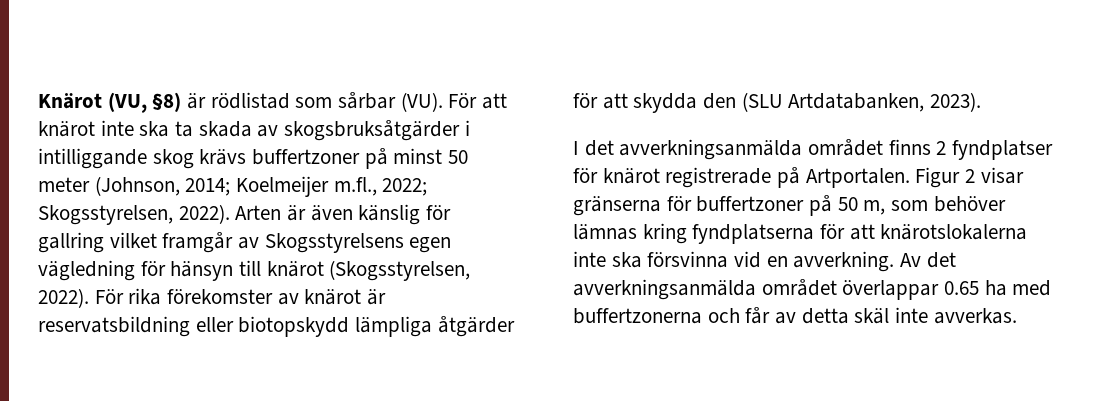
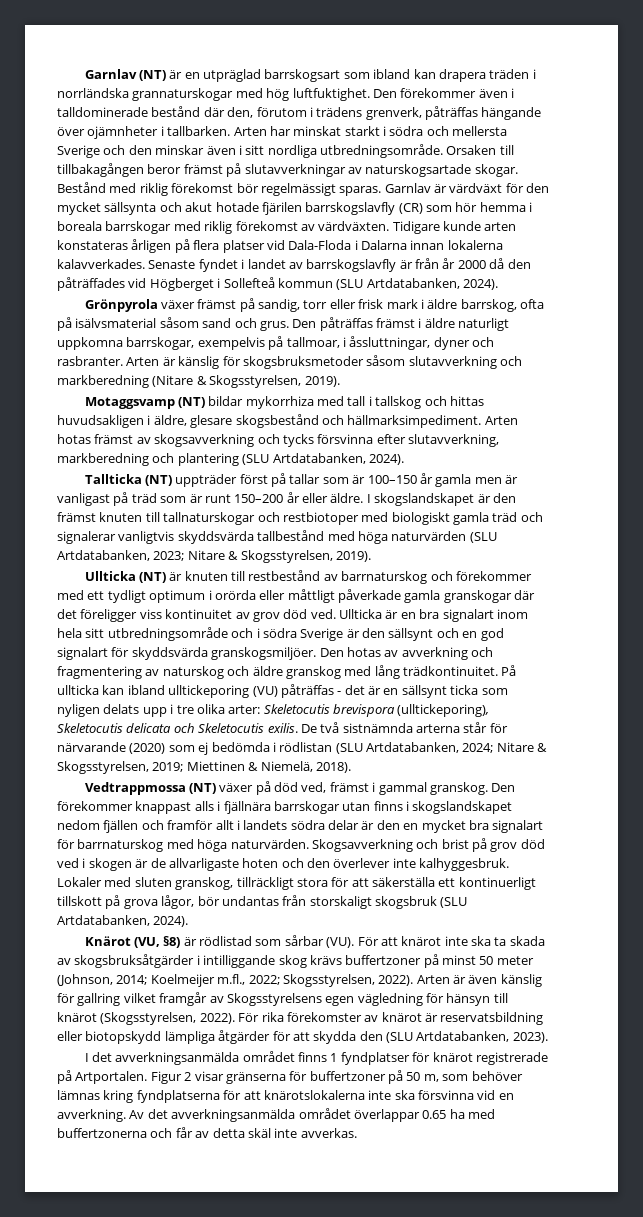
+ Garnlav (NT) är en utpräglad barrskogsart som ibland kan drapera träden i norrländska grannaturskogar med hög luftfuktighet. Den förekommer även i talldominerade bestånd där den, förutom i trädens grenverk, påträffas hängande över ojämnheter i tallbarken. Arten har minskat starkt i södra och mellersta Sverige och den minskar även i sitt nordliga utbredningsområde. Orsaken till tillbakagången beror främst på slutavverkningar av naturskogsartade skogar. Bestånd med riklig förekomst bör regelmässigt sparas. Garnlav är värdväxt för den mycket sällsynta och akut hotade fjärilen barrskogslavfly (CR) som hör hemma i boreala barrskogar med riklig förekomst av värdväxten. Tidigare kunde arten konstateras årligen på flera platser vid Dala-Floda i Dalarna innan lokalerna kalavverkades. Senaste fyndet i landet av barrskogslavfly är från år 2000 då den påträffades vid Högberget i Sollefteå kommun (SLU Artdatabanken, 2024).
+ Grönpyrola växer främst på sandig, torr eller frisk mark i äldre barrskog, ofta på isälvsmaterial såsom sand och grus. Den påträffas främst i äldre naturligt uppkomna barrskogar, exempelvis på tallmoar, i åssluttningar, dyner och rasbranter. Arten är känslig för skogsbruksmetoder såsom slutavverkning och markberedning (Nitare & Skogsstyrelsen, 2019).
+ Motaggsvamp (NT) bildar mykorrhiza med tall i tallskog och hittas huvudsakligen i äldre, glesare skogsbestånd och hällmarksimpediment. Arten hotas främst av skogsavverkning och tycks försvinna efter slutavverkning, markberedning och plantering (SLU Artdatabanken, 2024).
+ Tallticka (NT) uppträder först på tallar som är 100–150 år gamla men är vanligast på träd som är runt 150–200 år eller äldre. I skogslandskapet är den främst knuten till tallnaturskogar och restbiotoper med biologiskt gamla träd och signalerar vanligtvis skyddsvärda tallbestånd med höga naturvärden (SLU Artdatabanken, 2023; Nitare & Skogsstyrelsen, 2019).
+ Ullticka (NT) är knuten till restbestånd av barrnaturskog och förekommer med ett tydligt optimum i orörda eller måttligt påverkade gamla granskogar där det föreligger viss kontinuitet av grov död ved. Ullticka är en bra signalart inom hela sitt utbredningsområde och i södra Sverige är den sällsynt och en god signalart för skyddsvärda granskogsmiljöer. Den hotas av avverkning och fragmentering av naturskog och äldre granskog med lång trädkontinuitet. På ullticka kan ibland ulltickeporing (VU) påträffas - det är en sällsynt ticka som nyligen delats upp i tre olika arter: Skeletocutis brevispora (ulltickeporing), Skeletocutis delicata och Skeletocutis exilis. De två sistnämnda arterna står för närvarande (2020) som ej bedömda i rödlistan (SLU Artdatabanken, 2024; Nitare & Skogsstyrelsen, 2019; Miettinen & Niemelä, 2018).
+ Vedtrappmossa (NT) växer på död ved, främst i gammal granskog. Den förekommer knappast alls i fjällnära barrskogar utan finns i skogslandskapet nedom fjällen och framför allt i landets södra delar är den en mycket bra signalart för barrnaturskog med höga naturvärden. Skogsavverkning och brist på grov död ved i skogen är de allvarligaste hoten och den överlever inte kalhyggesbruk. Lokaler med sluten granskog, tillräckligt stora för att säkerställa ett kontinuerligt tillskott på grova lågor, bör undantas från storskaligt skogsbruk (SLU Artdatabanken, 2024).
- I det avverkningsanmälda området finns 2 fyndplatser för knärot registrerade på Artportalen.
+ I det avverkningsanmälda området finns 1 fyndplatser för knärot registrerade på Artportalen.

